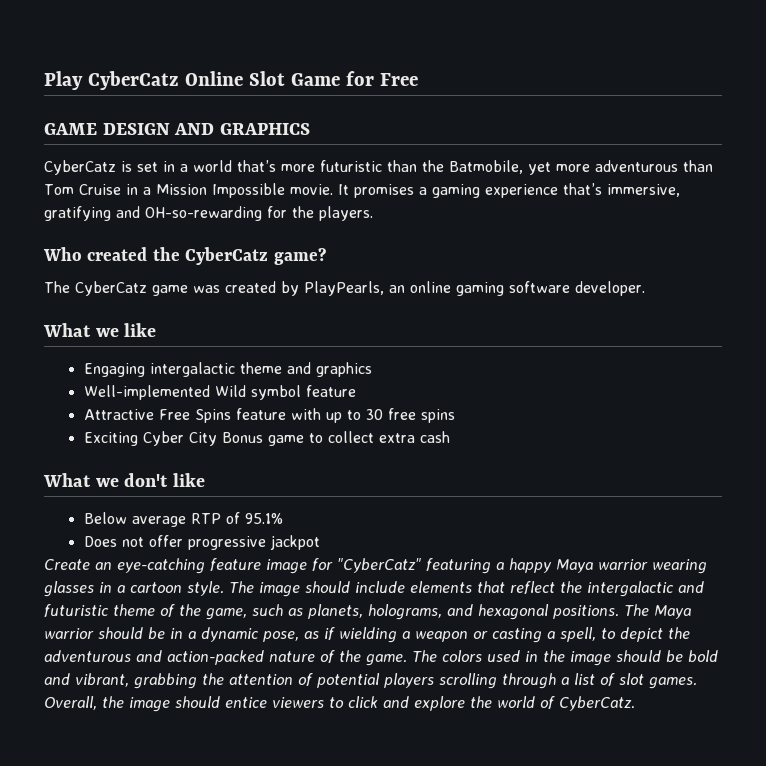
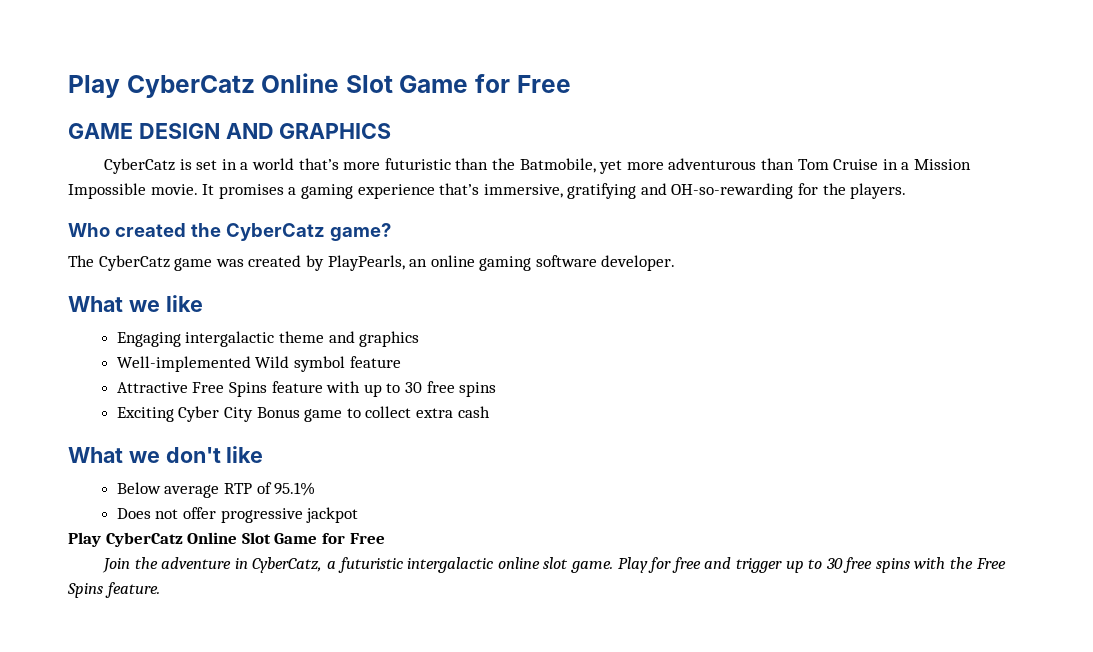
  Does not offer progressive jackpot
- Create an eye-catching feature image for "CyberCatz" featuring a happy Maya warrior wearing glasses in a cartoon style. The image should include elements that reflect the intergalactic and futuristic theme of the game, such as planets, holograms, and hexagonal positions. The Maya warrior should be in a dynamic pose, as if wielding a weapon or casting a spell, to depict the adventurous and action-packed nature of the game. The colors used in the image should be bold and vibrant, grabbing the attention of potential players scrolling through a list of slot games. Overall, the image should entice viewers to click and explore the world of CyberCatz.
+ Play CyberCatz Online Slot Game for Free
+ Join the adventure in CyberCatz, a futuristic intergalactic online slot game. Play for free and trigger up to 30 free spins with the Free Spins feature.

